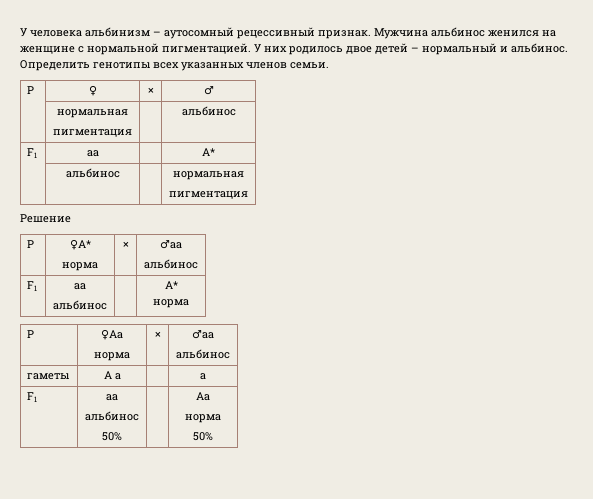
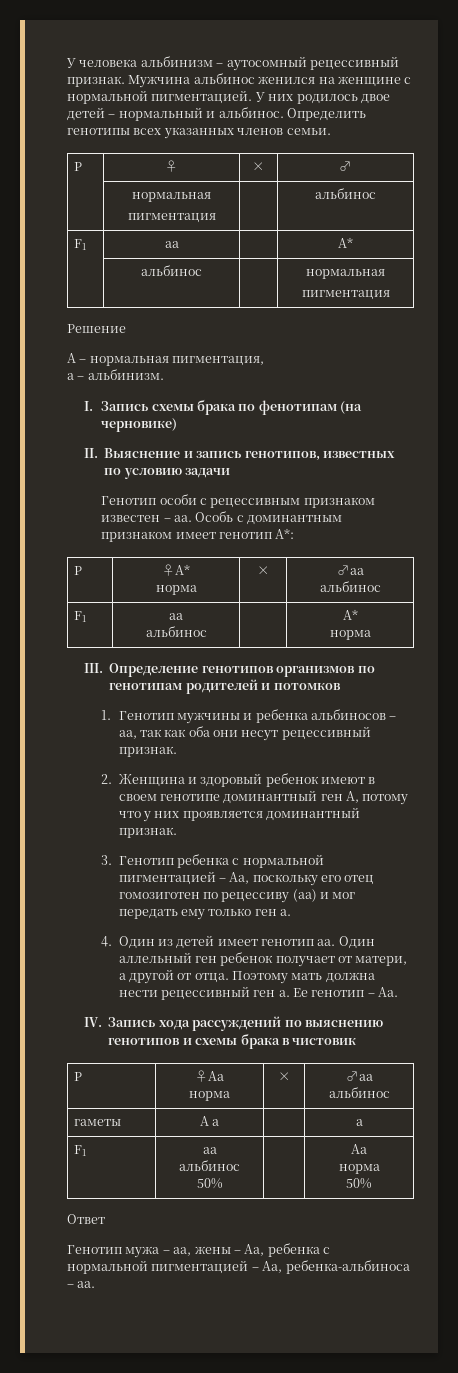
+ А – нормальная пигментация,
+ а – альбинизм.
+ I. Запись схемы брака по фенотипам (на черновике)
+ II. Выяснение и запись генотипов, известных по условию задачи
+ Генотип особи с рецессивным признаком известен – аа. Особь с доминантным признаком имеет генотип А*:
+ III. Определение генотипов организмов по генотипам родителей и потомков
+ 1. Генотип мужчины и ребенка альбиносов – аа, так как оба они несут рецессивный признак.
+ 2. Женщина и здоровый ребенок имеют в своем генотипе доминантный ген А, потому что у них проявляется доминантный признак.
+ 3. Генотип ребенка с нормальной пигментацией – Аа, поскольку его отец гомозиготен по рецессиву (аа) и мог передать ему только ген а.
+ 4. Один из детей имеет генотип аа. Один аллельный ген ребенок получает от матери, а другой от отца. Поэтому мать должна нести рецессивный ген а. Ее генотип – Аа.
+ IV. Запись хода рассуждений по выяснению генотипов и схемы брака в чистовик
+ Ответ
+ Генотип мужа – аа, жены – Аа, ребенка с нормальной пигментацией – Аа, ребенка-альбиноса – аа.

